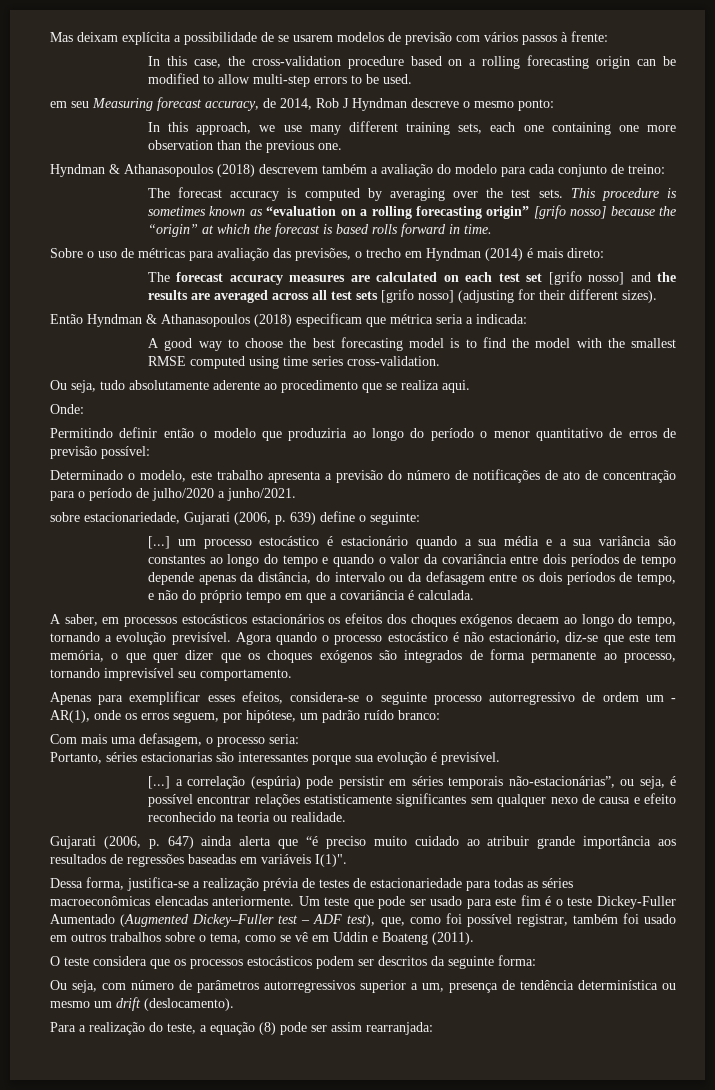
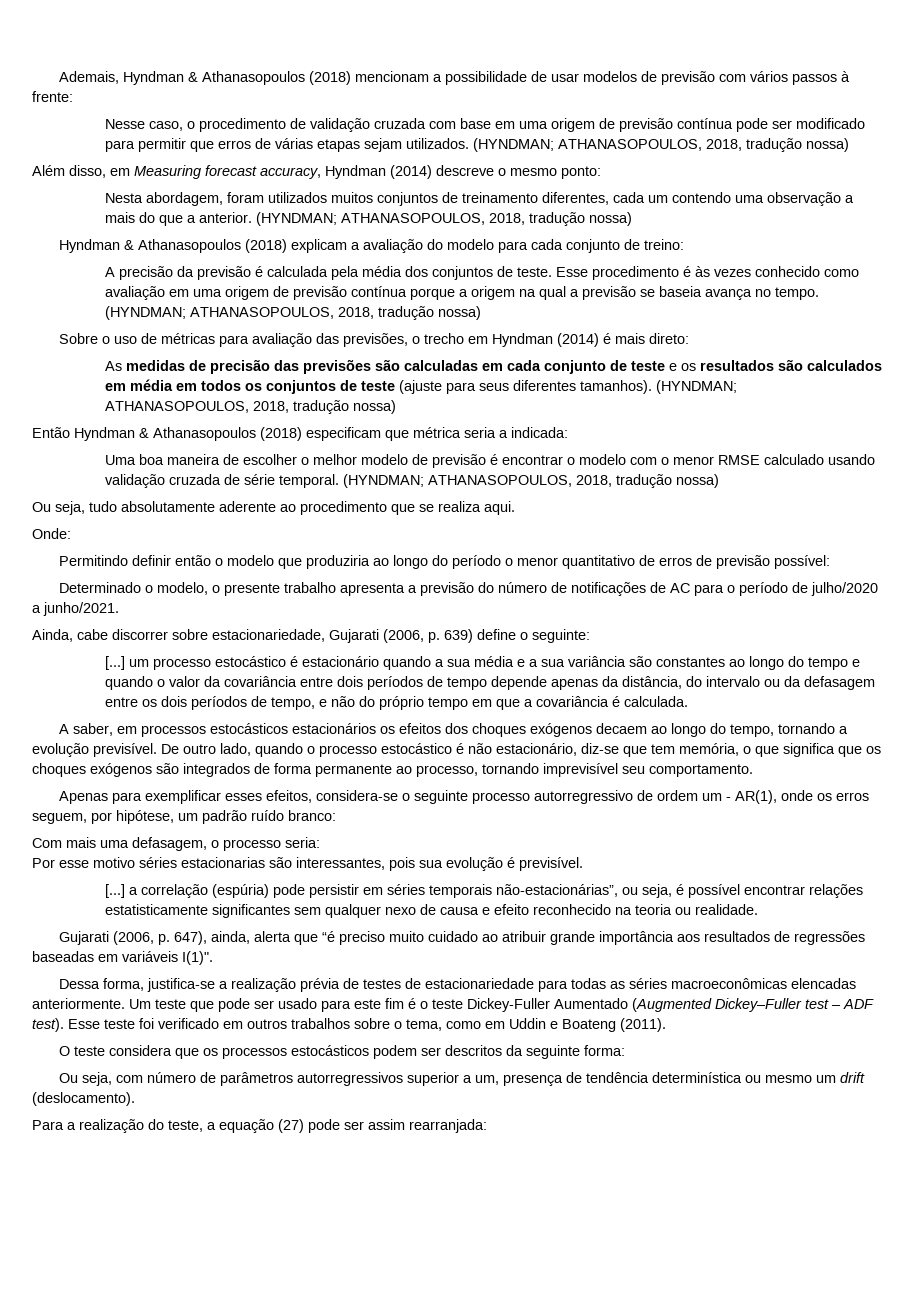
- Mas deixam explícita a possibilidade de se usarem modelos de previsão com vários passos à frente:
+ Ademais, Hyndman & Athanasopoulos (2018) mencionam a possibilidade de usar modelos de previsão com vários passos à frente:
- In this case, the cross-validation procedure based on a rolling forecasting origin can be modified to allow multi-step errors to be used.
- em seu Measuring forecast accuracy, de 2014, Rob J Hyndman descreve o mesmo ponto:
- In this approach, we use many different training sets, each one containing one more observation than the previous one.
- Hyndman & Athanasopoulos (2018) descrevem também a avaliação do modelo para cada conjunto de treino:
+ Nesse caso, o procedimento de validação cruzada com base em uma origem de previsão contínua pode ser modificado para permitir que erros de várias etapas sejam utilizados. (HYNDMAN; ATHANASOPOULOS, 2018, tradução nossa)
+ Além disso, em Measuring forecast accuracy, Hyndman (2014) descreve o mesmo ponto:
+ Nesta abordagem, foram utilizados muitos conjuntos de treinamento diferentes, cada um contendo uma observação a mais do que a anterior. (HYNDMAN; ATHANASOPOULOS, 2018, tradução nossa)
+ Hyndman & Athanasopoulos (2018) explicam a avaliação do modelo para cada conjunto de treino:
- The forecast accuracy is computed by averaging over the test sets. This procedure is sometimes known as “evaluation on a rolling forecasting origin” [grifo nosso] because the “origin” at which the forecast is based rolls forward in time.
+ A precisão da previsão é calculada pela média dos conjuntos de teste. Esse procedimento é às vezes conhecido como avaliação em uma origem de previsão contínua porque a origem na qual a previsão se baseia avança no tempo. (HYNDMAN; ATHANASOPOULOS, 2018, tradução nossa)
- The forecast accuracy measures are calculated on each test set [grifo nosso] and the results are averaged across all test sets [grifo nosso] (adjusting for their different sizes).
+ As medidas de precisão das previsões são calculadas em cada conjunto de teste e os resultados são calculados em média em todos os conjuntos de teste (ajuste para seus diferentes tamanhos). (HYNDMAN; ATHANASOPOULOS, 2018, tradução nossa)
- A good way to choose the best forecasting model is to find the model with the smallest RMSE computed using time series cross-validation.
+ Uma boa maneira de escolher o melhor modelo de previsão é encontrar o modelo com o menor RMSE calculado usando validação cruzada de série temporal. (HYNDMAN; ATHANASOPOULOS, 2018, tradução nossa)
- Determinado o modelo, este trabalho apresenta a previsão do número de notificações de ato de concentração para o período de julho/2020 a junho/2021.
+ Determinado o modelo, o presente trabalho apresenta a previsão do número de notificações de AC para o período de julho/2020 a junho/2021.
- sobre estacionariedade, Gujarati (2006, p. 639) define o seguinte:
+ Ainda, cabe discorrer sobre estacionariedade, Gujarati (2006, p. 639) define o seguinte:
- Agora quando o processo estocástico é não estacionário, diz-se que este tem memória, o que quer dizer que os choques exógenos são integrados de forma permanente ao processo, tornando imprevisível seu comportamento.
+ De outro lado, quando o processo estocástico é não estacionário, diz-se que tem memória, o que significa que os choques exógenos são integrados de forma permanente ao processo, tornando imprevisível seu comportamento.
- Portanto, séries estacionarias são interessantes porque sua evolução é previsível.
+ Por esse motivo séries estacionarias são interessantes, pois sua evolução é previsível.
- Gujarati (2006, p. 647) ainda alerta que “é preciso muito cuidado ao atribuir grande importância aos resultados de regressões baseadas em variáveis I(1)".
+ Gujarati (2006, p. 647), ainda, alerta que “é preciso muito cuidado ao atribuir grande importância aos resultados de regressões baseadas em variáveis I(1)".
- Um teste que pode ser usado para este fim é o teste Dickey-Fuller Aumentado (Augmented Dickey–Fuller test – ADF test), que, como foi possível registrar, também foi usado em outros trabalhos sobre o tema, como se vê em Uddin e Boateng (2011).
+ Um teste que pode ser usado para este fim é o teste Dickey-Fuller Aumentado (Augmented Dickey–Fuller test – ADF test). Esse teste foi verificado em outros trabalhos sobre o tema, como em Uddin e Boateng (2011).
- Para a realização do teste, a equação (8) pode ser assim rearranjada:
+ Para a realização do teste, a equação (27) pode ser assim rearranjada:

